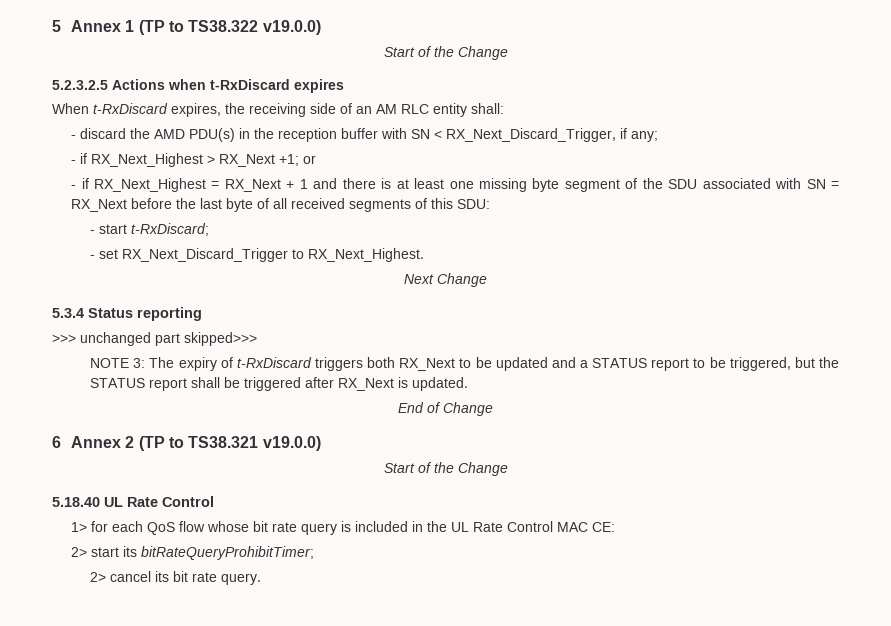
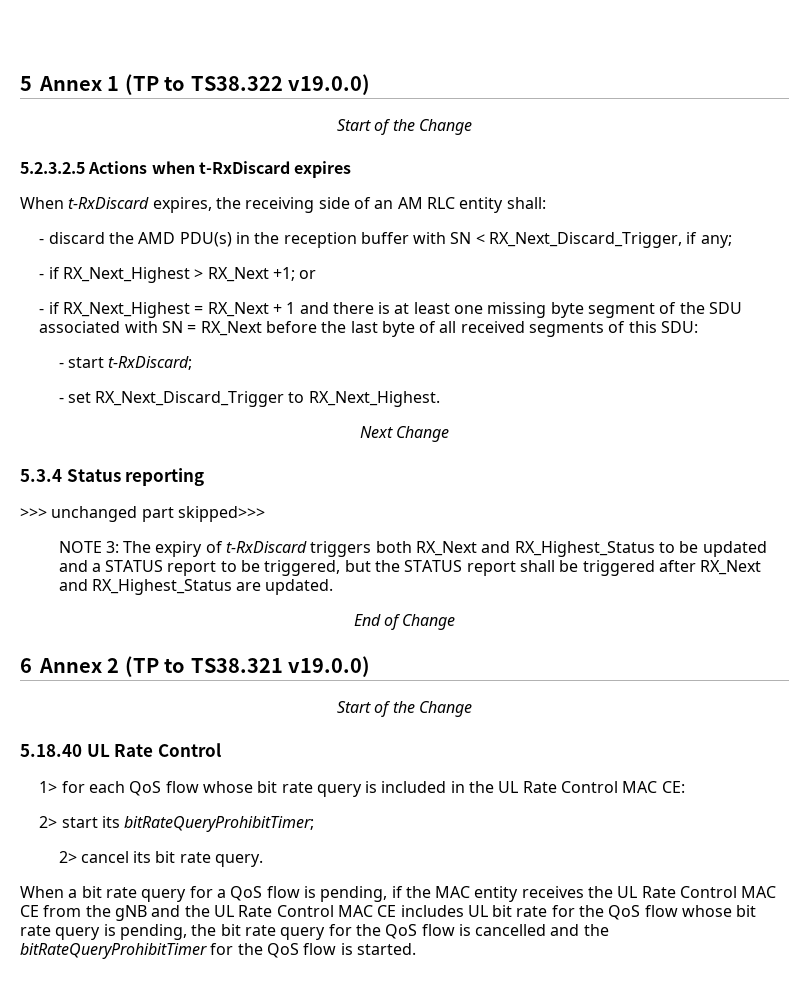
- NOTE 3: The expiry of t-RxDiscard triggers both RX_Next to be updated and a STATUS report to be triggered, but the STATUS report shall be triggered after RX_Next is updated.
+ NOTE 3: The expiry of t-RxDiscard triggers both RX_Next and RX_Highest_Status to be updated and a STATUS report to be triggered, but the STATUS report shall be triggered after RX_Next and RX_Highest_Status are updated.
+ When a bit rate query for a QoS flow is pending, if the MAC entity receives the UL Rate Control MAC CE from the gNB and the UL Rate Control MAC CE includes UL bit rate for the QoS flow whose bit rate query is pending, the bit rate query for the QoS flow is cancelled and the bitRateQueryProhibitTimer for the QoS flow is started.

